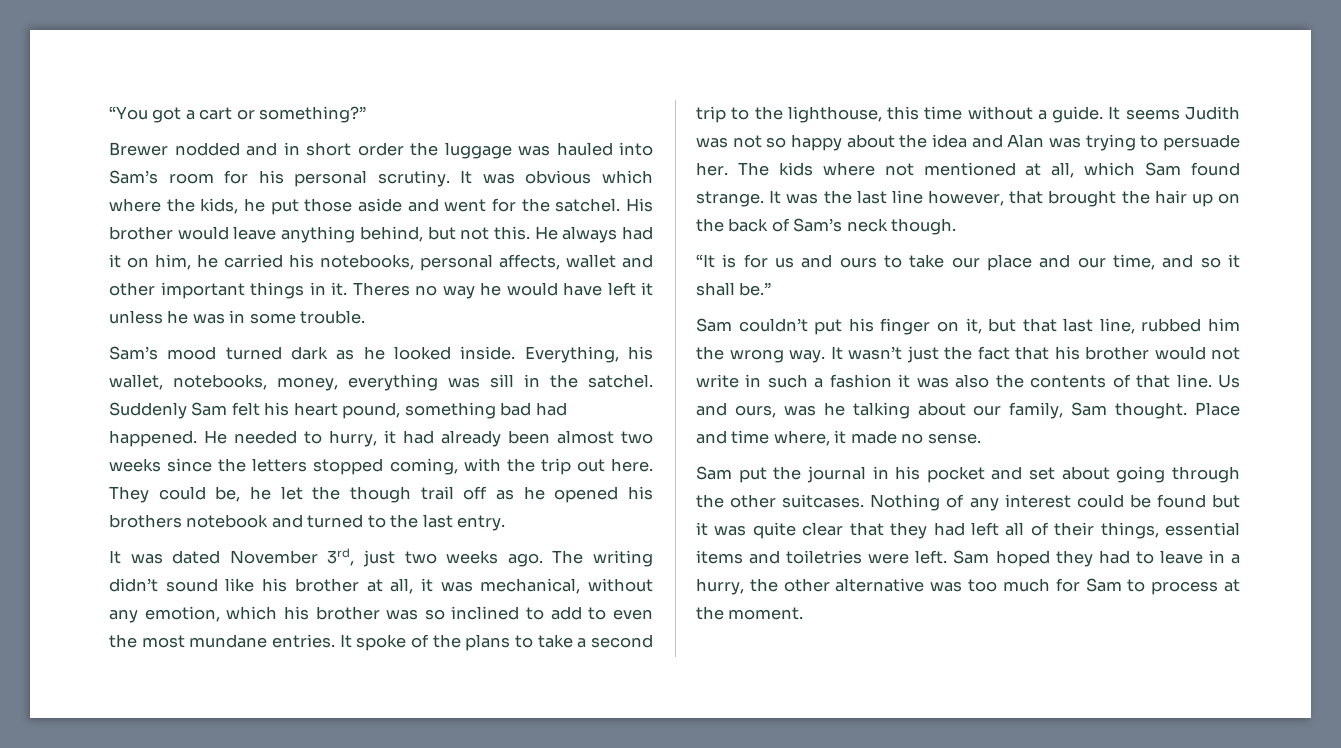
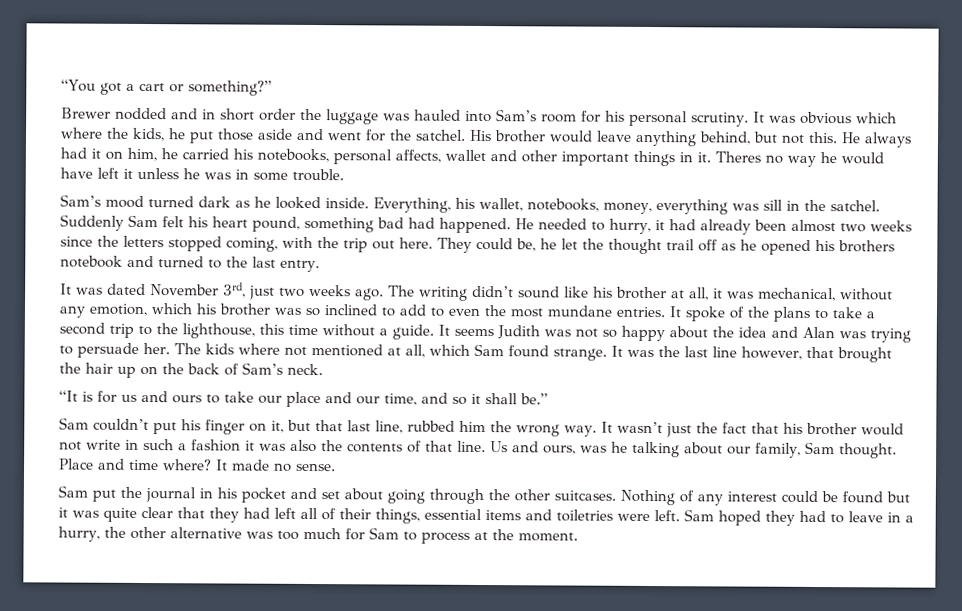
- They could be, he let the though trail off as he opened his brothers notebook and turned to the last entry.
+ They could be, he let the thought trail off as he opened his brothers notebook and turned to the last entry.
- It was the last line however, that brought the hair up on the back of Sam’s neck though.
+ It was the last line however, that brought the hair up on the back of Sam’s neck.
- Place and time where, it made no sense.
+ Place and time where? It made no sense.

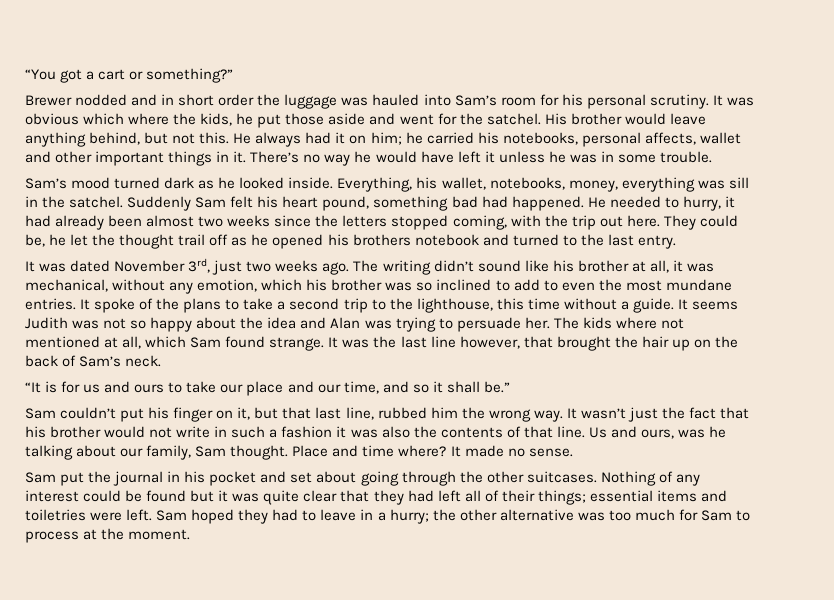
- He always had it on him, he carried his notebooks, personal affects, wallet and other important things in it.
+ He always had it on him; he carried his notebooks, personal affects, wallet and other important things in it.
- Theres no way he would have left it unless he was in some trouble.
+ There’s no way he would have left it unless he was in some trouble.
- Nothing of any interest could be found but it was quite clear that they had left all of their things, essential items and toiletries were left.
+ Nothing of any interest could be found but it was quite clear that they had left all of their things; essential items and toiletries were left.
- Sam hoped they had to leave in a hurry, the other alternative was too much for Sam to process at the moment.
+ Sam hoped they had to leave in a hurry; the other alternative was too much for Sam to process at the moment.

